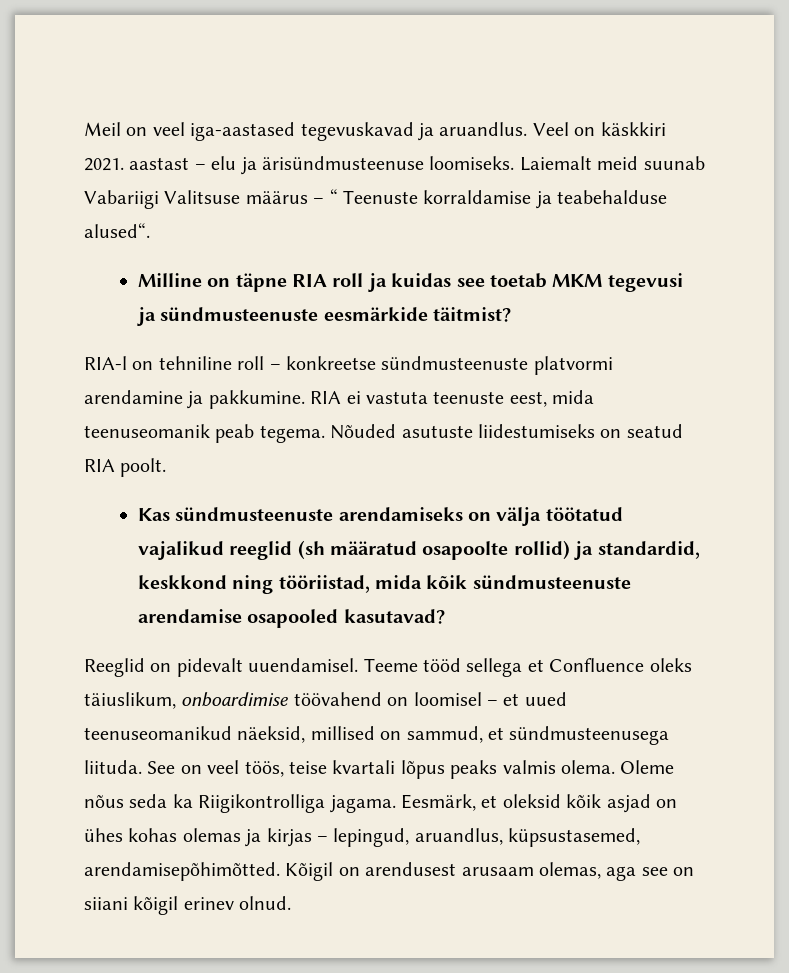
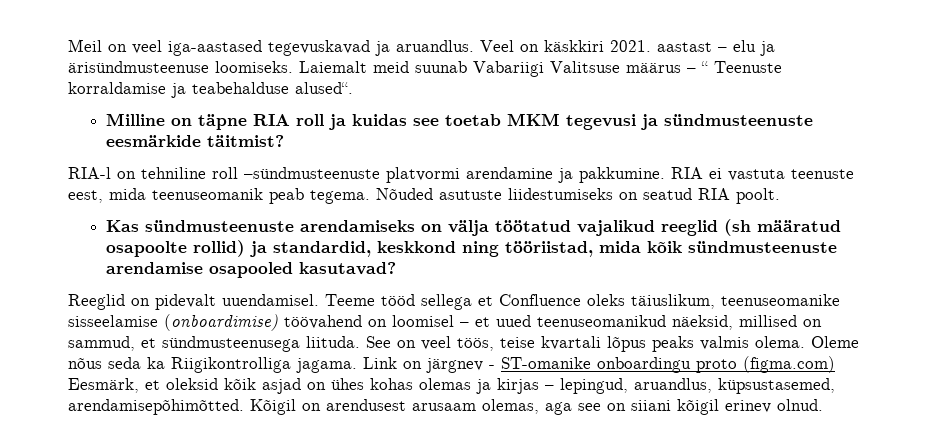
- RIA-l on tehniline roll – konkreetse sündmusteenuste platvormi arendamine ja pakkumine.
+ RIA-l on tehniline roll –sündmusteenuste platvormi arendamine ja pakkumine.
- Teeme tööd sellega et Confluence oleks täiuslikum, onboardimise töövahend on loomisel – et uued teenuseomanikud näeksid, millised on sammud, et sündmusteenusega liituda.
+ Teeme tööd sellega et Confluence oleks täiuslikum, teenuseomanike sisseelamise (onboardimise) töövahend on loomisel – et uued teenuseomanikud näeksid, millised on sammud, et sündmusteenusega liituda.
- Eesmärk, et oleksid kõik asjad on ühes kohas olemas ja kirjas – lepingud, aruandlus, küpsustasemed, arendamisepõhimõtted.
+ Link on järgnev - ST-omanike onboardingu proto (figma.com) Eesmärk, et oleksid kõik asjad on ühes kohas olemas ja kirjas – lepingud, aruandlus, küpsustasemed, arendamisepõhimõtted.

